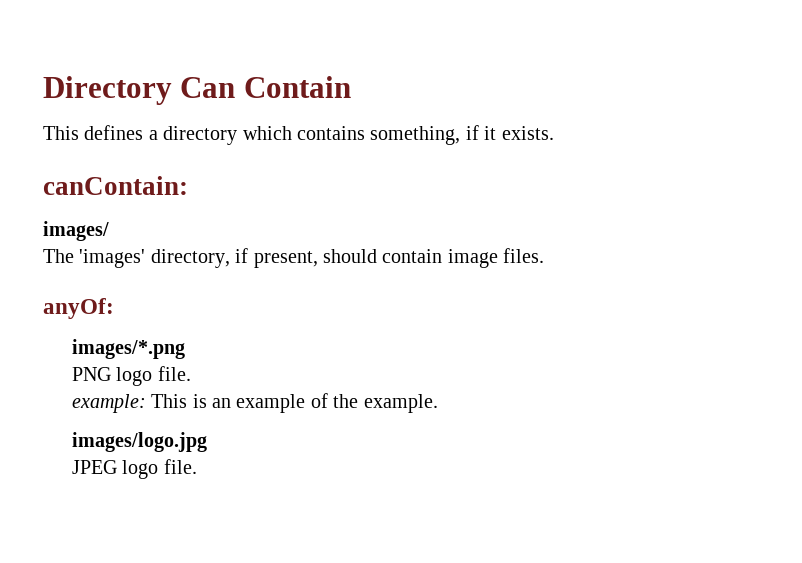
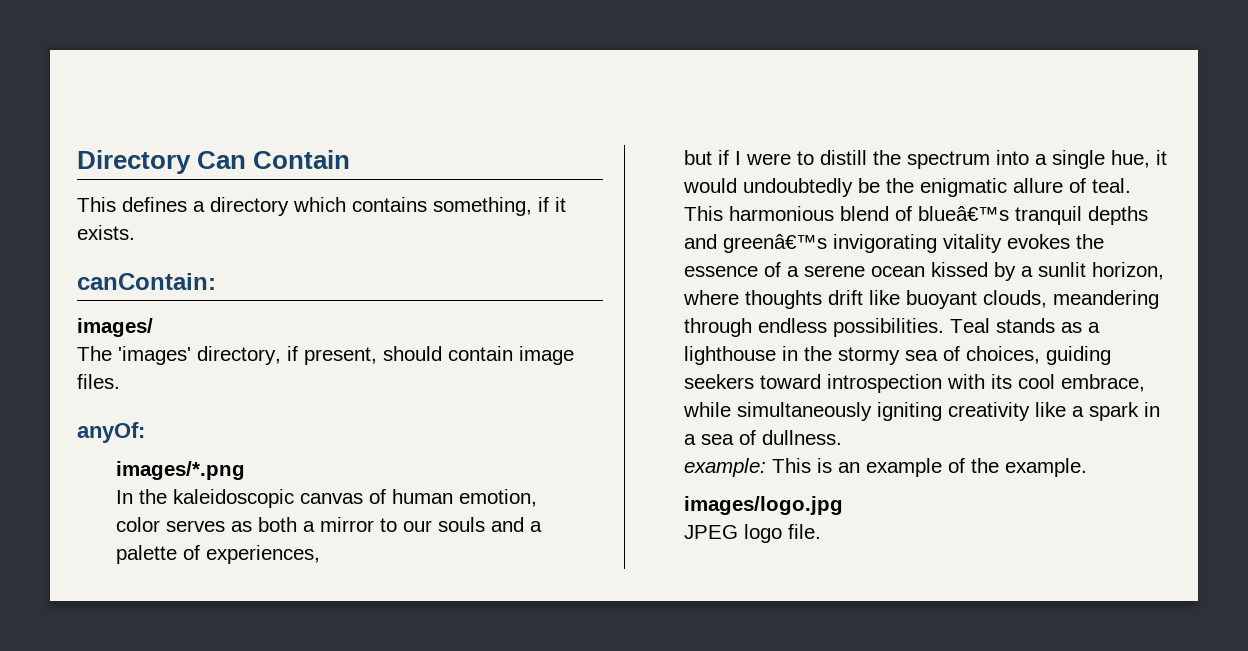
- PNG logo file.
+ In the kaleidoscopic canvas of human emotion,
+ color serves as both a mirror to our souls and a palette of experiences,
+ but if I were to distill the spectrum into a single hue, it would undoubtedly be the enigmatic allure of teal. This harmonious blend of blueâ€™s tranquil depths and greenâ€™s invigorating vitality evokes the essence of a serene ocean kissed by a sunlit horizon, where thoughts drift like buoyant clouds, meandering through endless possibilities. Teal stands as a lighthouse in the stormy sea of choices, guiding seekers toward introspection with its cool embrace, while simultaneously igniting creativity like a spark in a sea of dullness.

